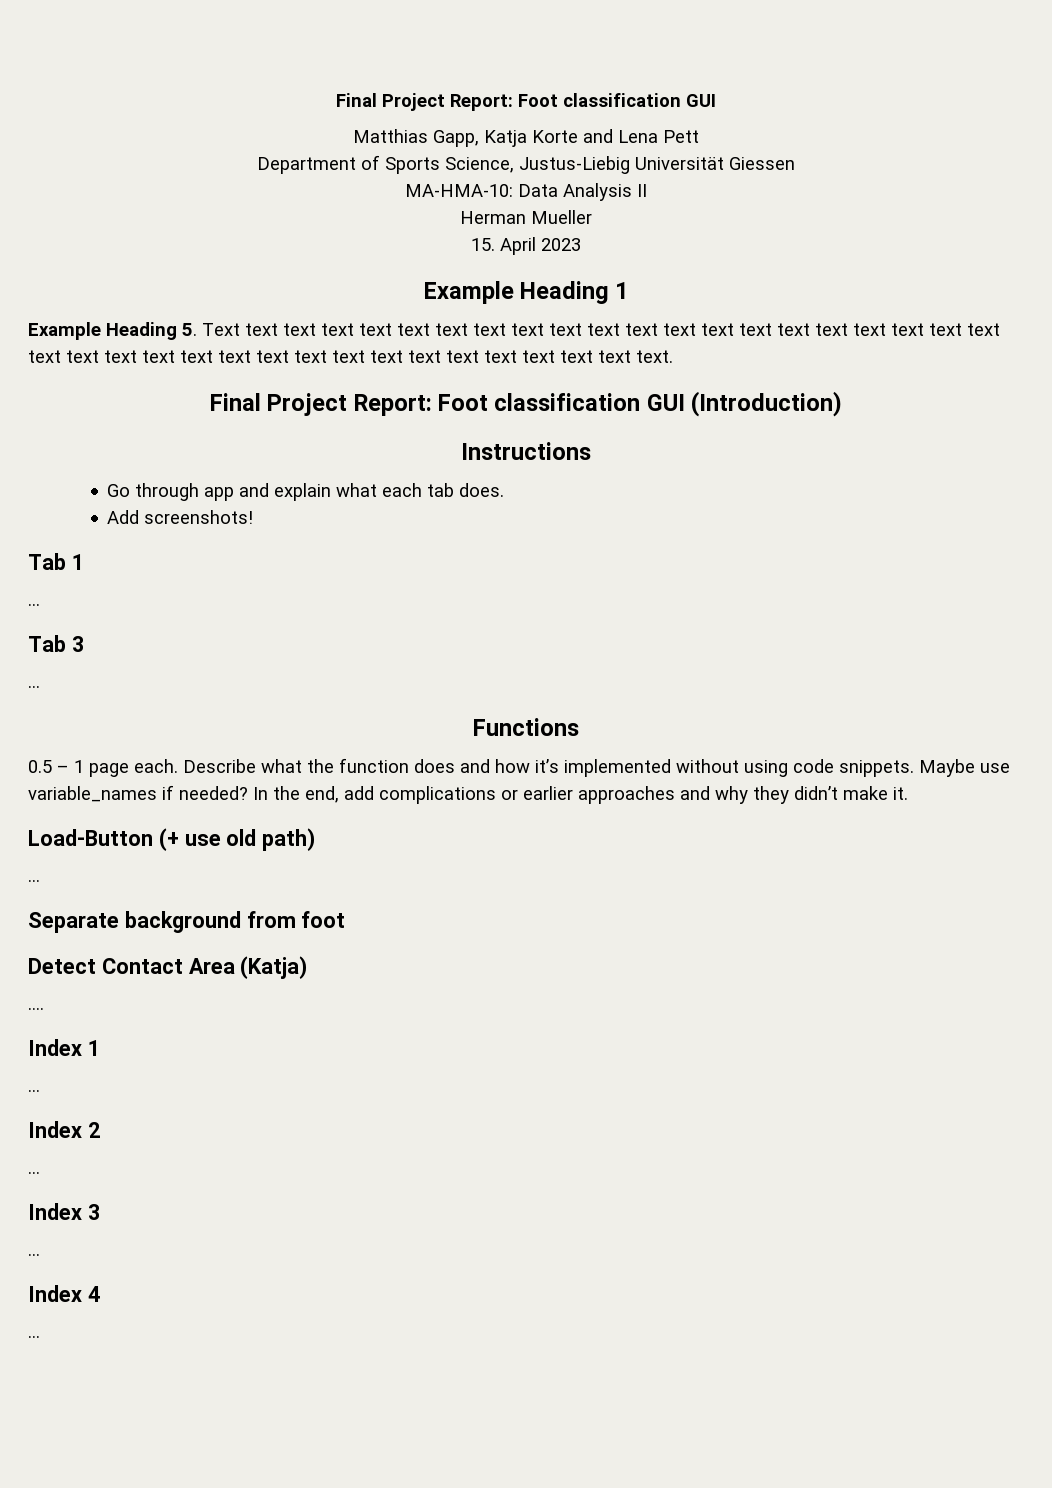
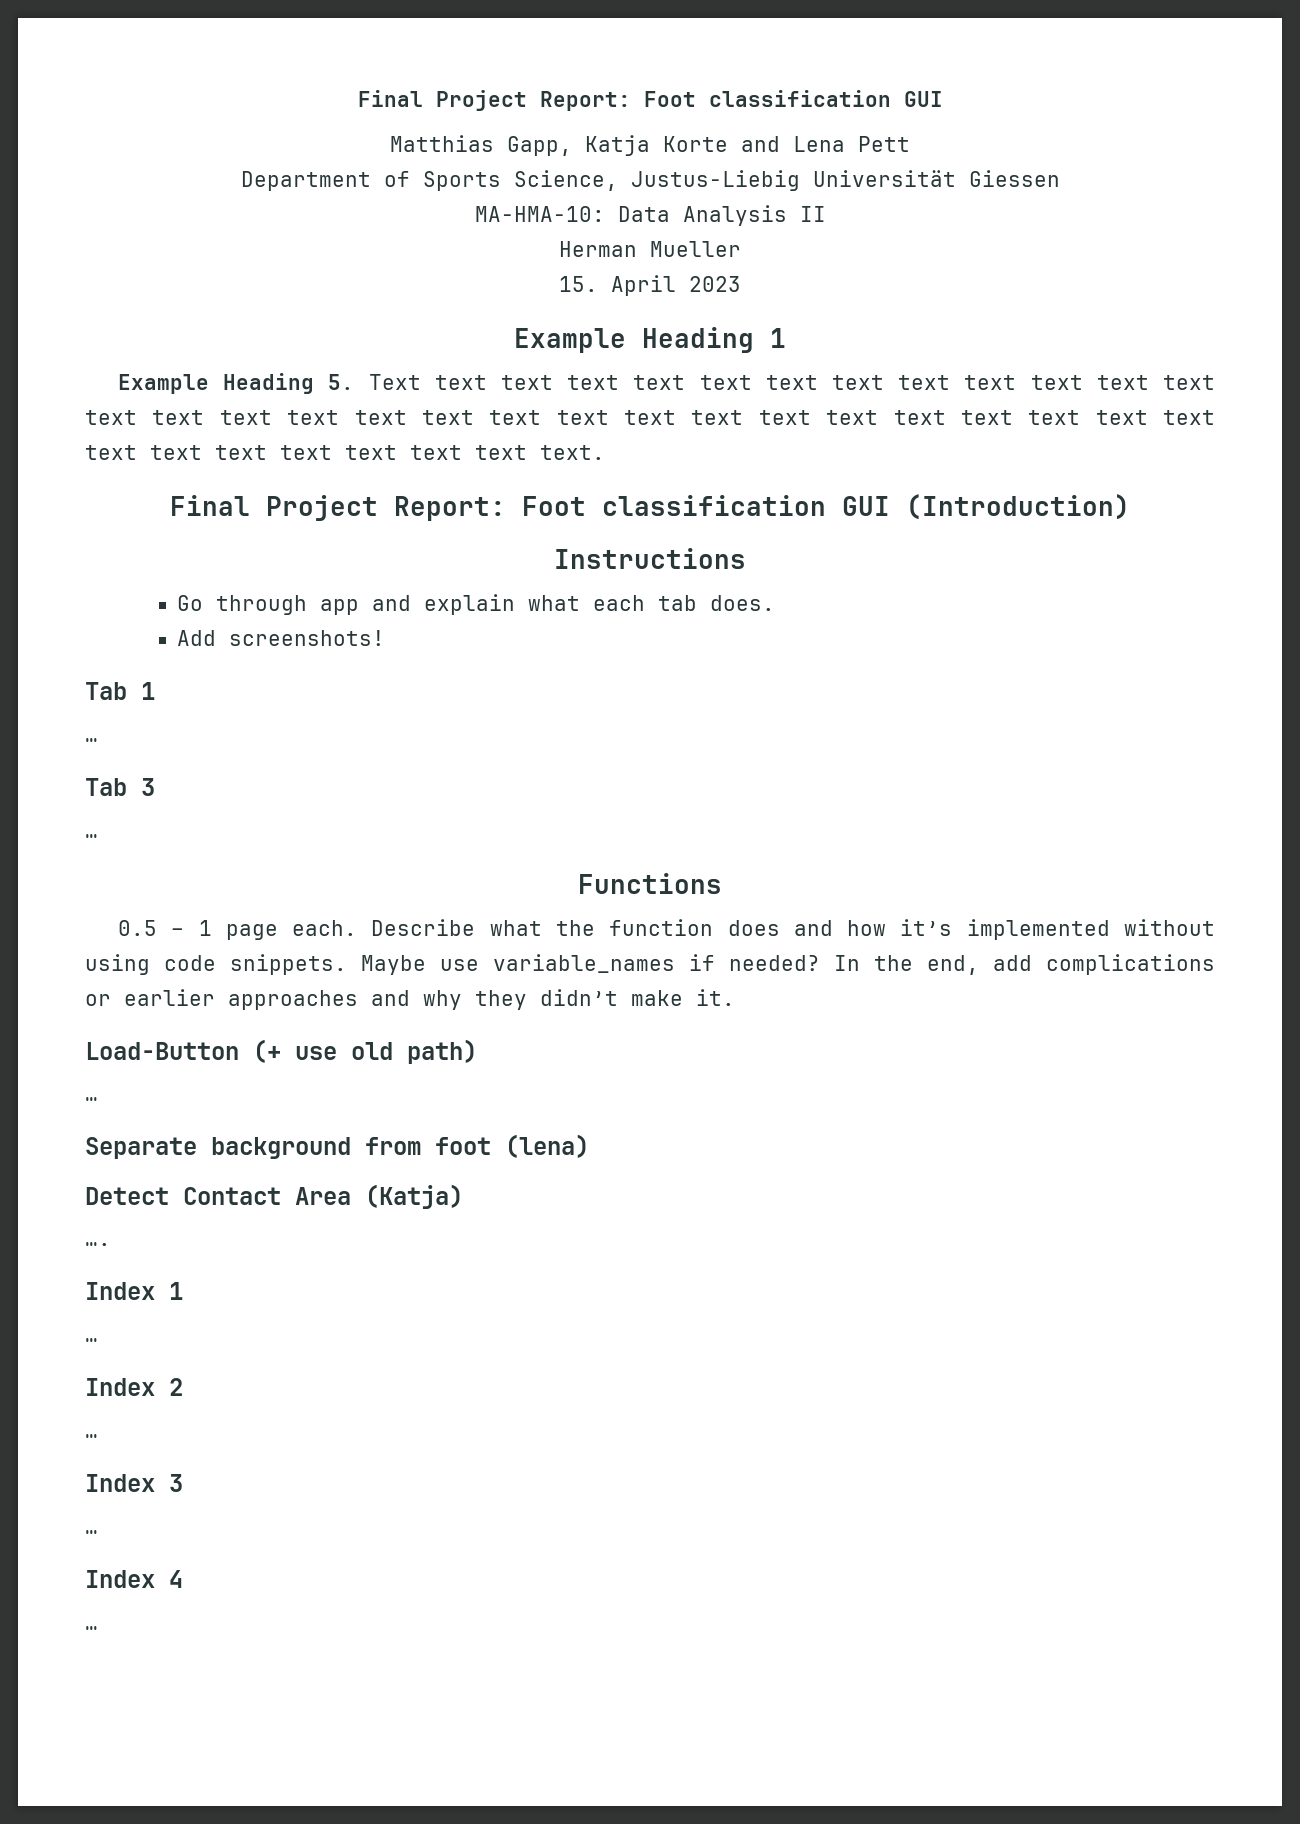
- Separate background from foot
+ Separate background from foot (lena)

